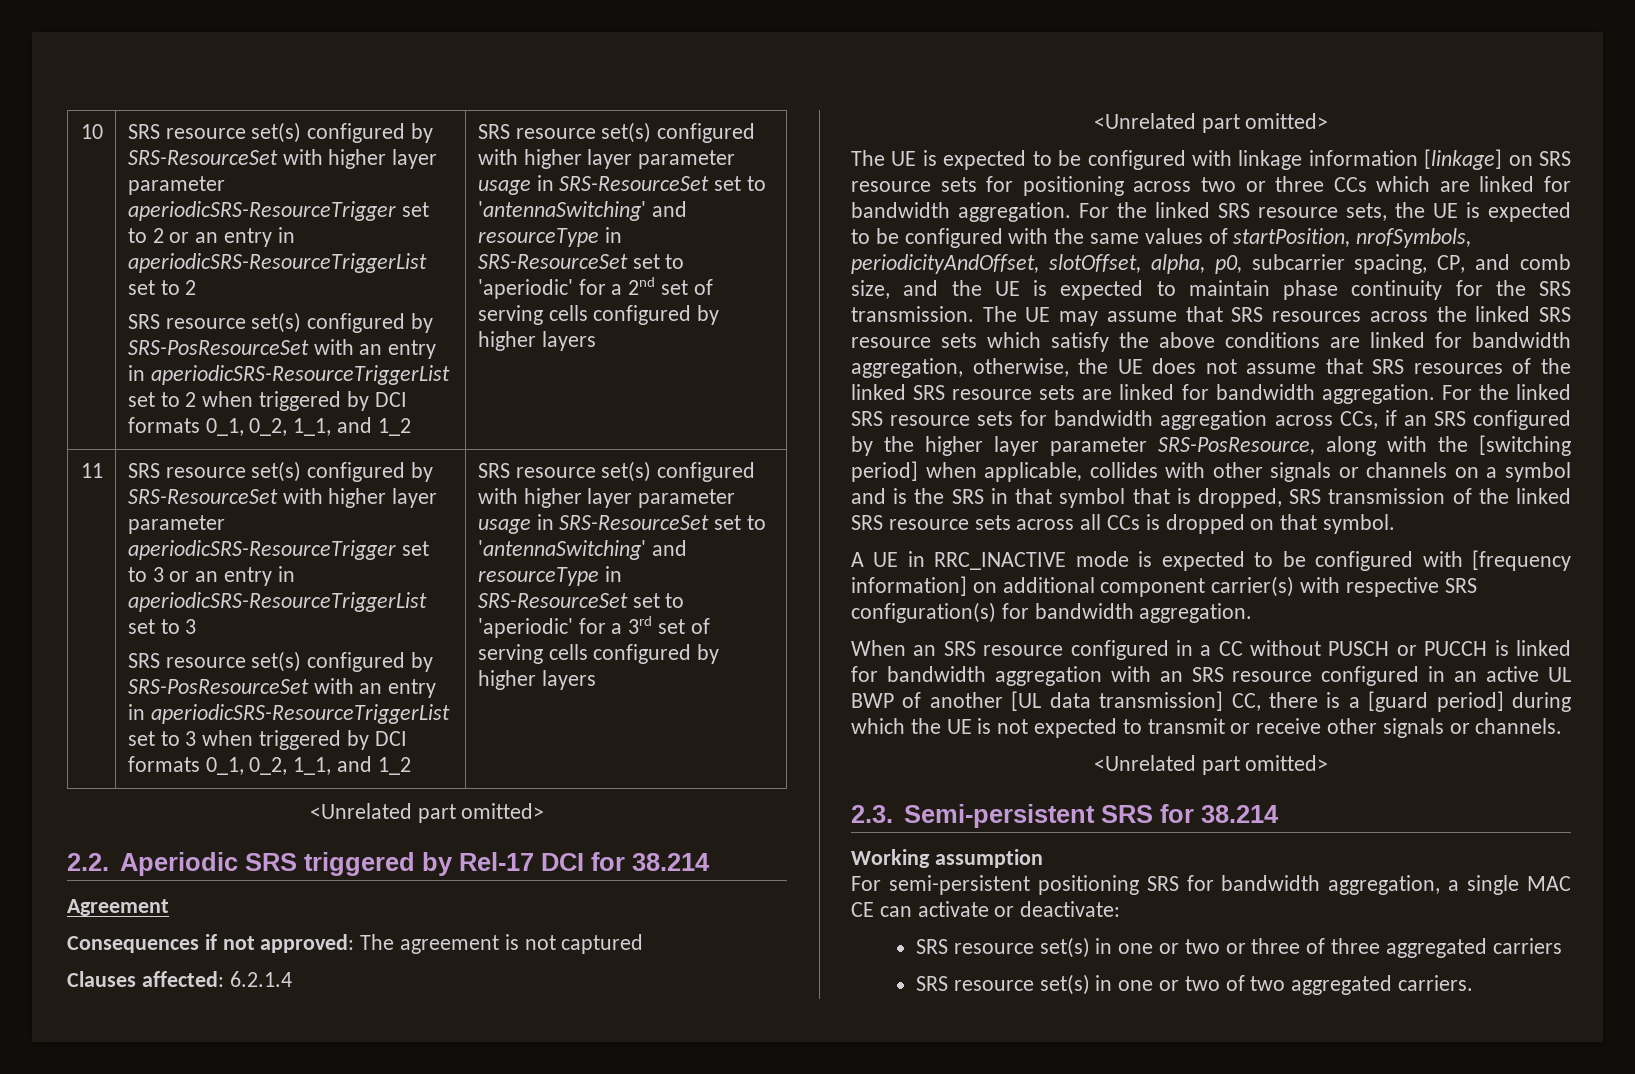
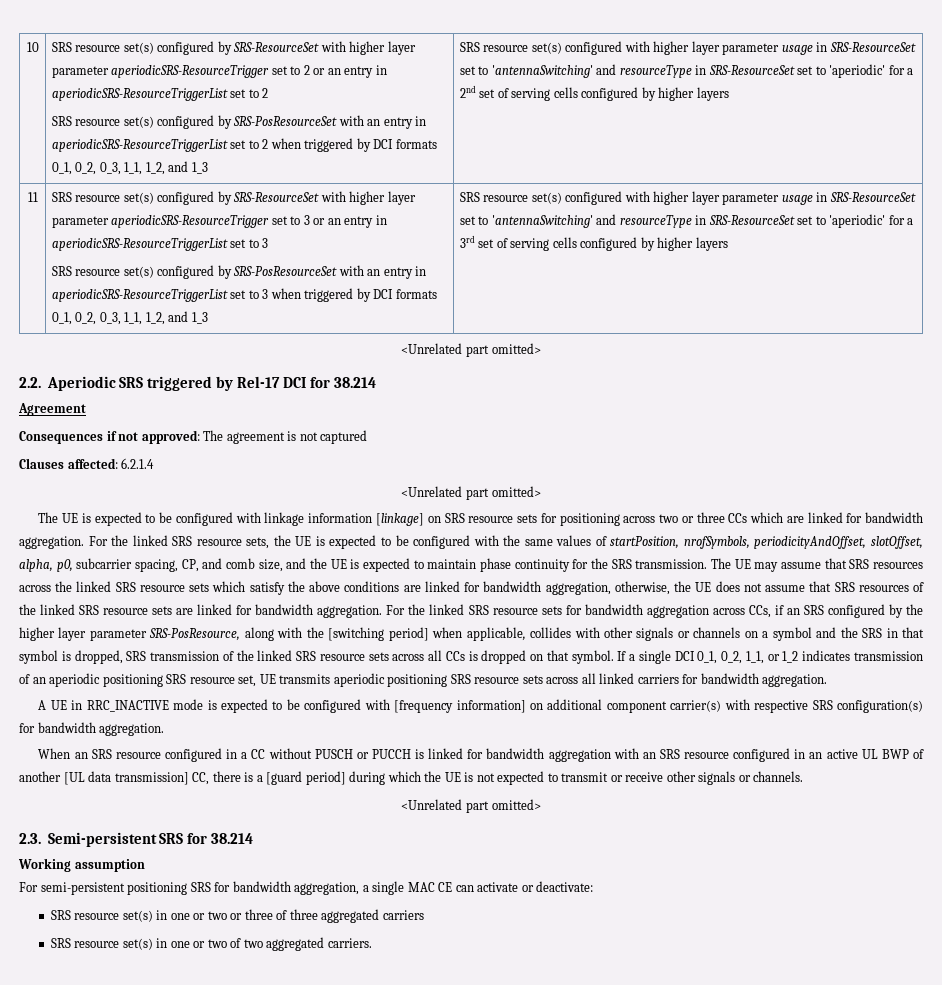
- SRS resource set(s) configured by SRS-PosResourceSet with an entry in aperiodicSRS-ResourceTriggerList set to 2 when triggered by DCI formats 0_1, 0_2, 1_1, and 1_2
+ SRS resource set(s) configured by SRS-PosResourceSet with an entry in aperiodicSRS-ResourceTriggerList set to 2 when triggered by DCI formats 0_1, 0_2, 0_3, 1_1, 1_2, and 1_3
- SRS resource set(s) configured by SRS-PosResourceSet with an entry in aperiodicSRS-ResourceTriggerList set to 3 when triggered by DCI formats 0_1, 0_2, 1_1, and 1_2
+ SRS resource set(s) configured by SRS-PosResourceSet with an entry in aperiodicSRS-ResourceTriggerList set to 3 when triggered by DCI formats 0_1, 0_2, 0_3, 1_1, 1_2, and 1_3
- For the linked SRS resource sets for bandwidth aggregation across CCs, if an SRS configured by the higher layer parameter SRS-PosResource, along with the [switching period] when applicable, collides with other signals or channels on a symbol and is the SRS in that symbol that is dropped, SRS transmission of the linked SRS resource sets across all CCs is dropped on that symbol.
+ For the linked SRS resource sets for bandwidth aggregation across CCs, if an SRS configured by the higher layer parameter SRS-PosResource, along with the [switching period] when applicable, collides with other signals or channels on a symbol and the SRS in that symbol is dropped, SRS transmission of the linked SRS resource sets across all CCs is dropped on that symbol. If a single DCI 0_1, 0_2, 1_1, or 1_2 indicates transmission of an aperiodic positioning SRS resource set, UE transmits aperiodic positioning SRS resource sets across all linked carriers for bandwidth aggregation.

